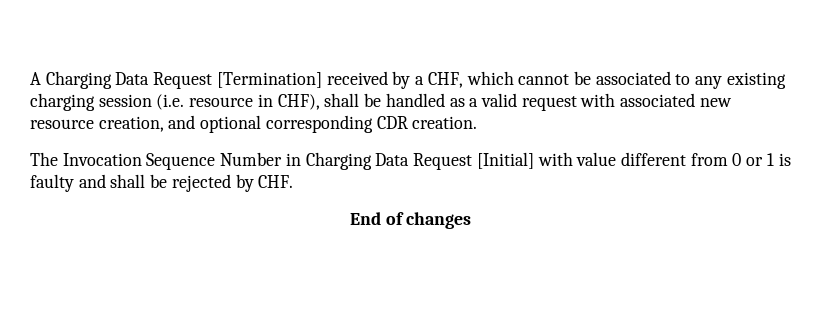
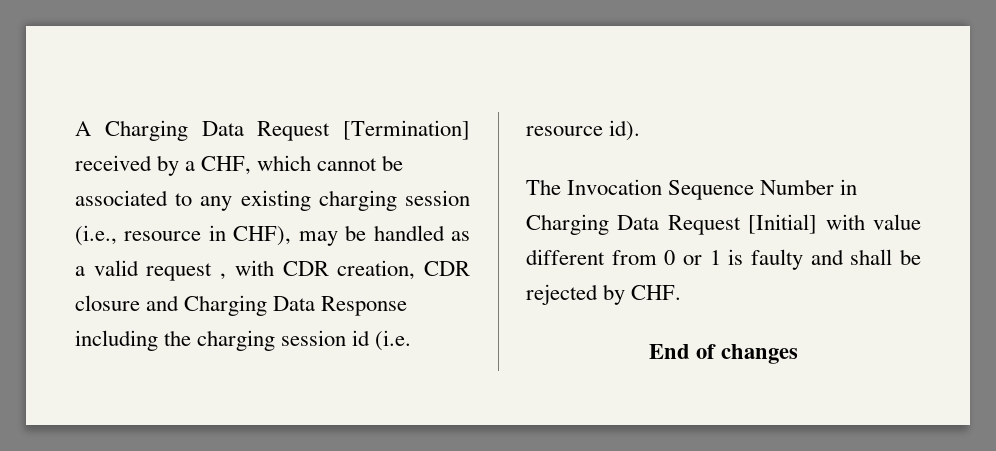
- A Charging Data Request [Termination] received by a CHF, which cannot be associated to any existing charging session (i.e. resource in CHF), shall be handled as a valid request with associated new resource creation, and optional corresponding CDR creation.
+ A Charging Data Request [Termination] received by a CHF, which cannot be associated to any existing charging session (i.e., resource in CHF), may be handled as a valid request , with CDR creation, CDR closure and Charging Data Response including the charging session id (i.e. resource id).

